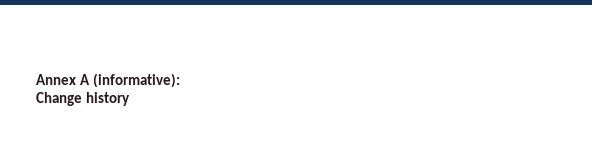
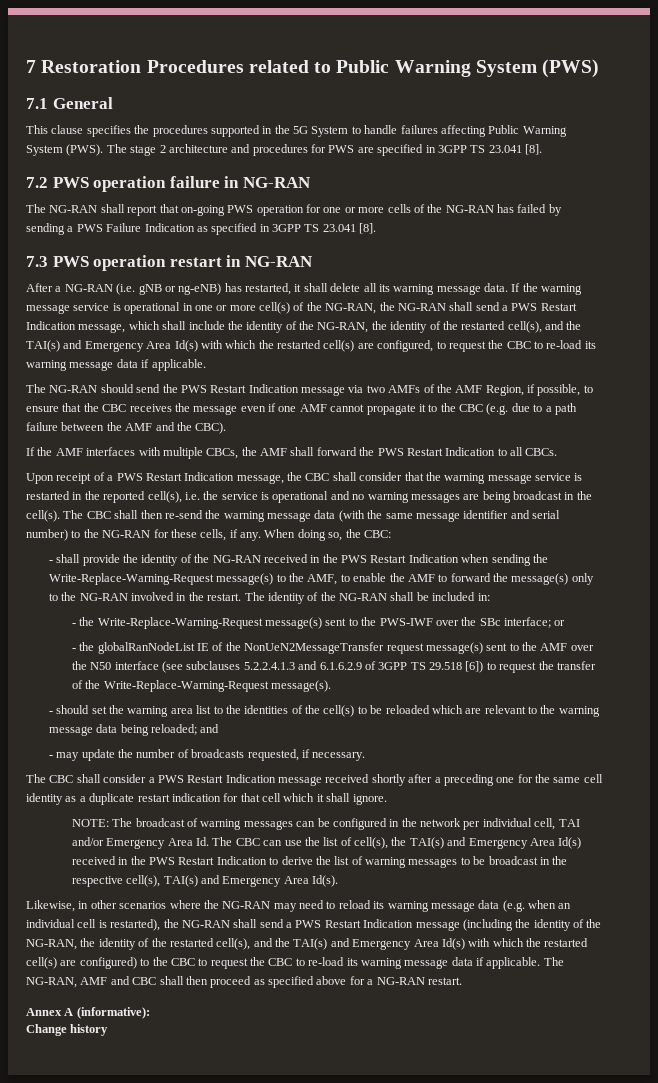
+ 7 Restoration Procedures related to Public Warning System (PWS)
+ 7.1 General
+ This clause specifies the procedures supported in the 5G System to handle failures affecting Public Warning System (PWS). The stage 2 architecture and procedures for PWS are specified in 3GPP TS 23.041 [8].
+ 7.2 PWS operation failure in NG-RAN
+ The NG-RAN shall report that on-going PWS operation for one or more cells of the NG-RAN has failed by sending a PWS Failure Indication as specified in 3GPP TS 23.041 [8].
+ 7.3 PWS operation restart in NG-RAN
+ After a NG-RAN (i.e. gNB or ng-eNB) has restarted, it shall delete all its warning message data. If the warning message service is operational in one or more cell(s) of the NG-RAN, the NG-RAN shall send a PWS Restart Indication message, which shall include the identity of the NG-RAN, the identity of the restarted cell(s), and the TAI(s) and Emergency Area Id(s) with which the restarted cell(s) are configured, to request the CBC to re-load its warning message data if applicable.
+ The NG-RAN should send the PWS Restart Indication message via two AMFs of the AMF Region, if possible, to ensure that the CBC receives the message even if one AMF cannot propagate it to the CBC (e.g. due to a path failure between the AMF and the CBC).
+ If the AMF interfaces with multiple CBCs, the AMF shall forward the PWS Restart Indication to all CBCs.
+ Upon receipt of a PWS Restart Indication message, the CBC shall consider that the warning message service is restarted in the reported cell(s), i.e. the service is operational and no warning messages are being broadcast in the cell(s). The CBC shall then re-send the warning message data (with the same message identifier and serial number) to the NG-RAN for these cells, if any. When doing so, the CBC:
+ - shall provide the identity of the NG-RAN received in the PWS Restart Indication when sending the Write-Replace-Warning-Request message(s) to the AMF, to enable the AMF to forward the message(s) only to the NG-RAN involved in the restart. The identity of the NG-RAN shall be included in:
+ - the Write-Replace-Warning-Request message(s) sent to the PWS-IWF over the SBc interface; or
+ - the globalRanNodeList IE of the NonUeN2MessageTransfer request message(s) sent to the AMF over the N50 interface (see subclauses 5.2.2.4.1.3 and 6.1.6.2.9 of 3GPP TS 29.518 [6]) to request the transfer of the Write-Replace-Warning-Request message(s).
+ - should set the warning area list to the identities of the cell(s) to be reloaded which are relevant to the warning message data being reloaded; and
+ - may update the number of broadcasts requested, if necessary.
+ The CBC shall consider a PWS Restart Indication message received shortly after a preceding one for the same cell identity as a duplicate restart indication for that cell which it shall ignore.
+ NOTE: The broadcast of warning messages can be configured in the network per individual cell, TAI and/or Emergency Area Id. The CBC can use the list of cell(s), the TAI(s) and Emergency Area Id(s) received in the PWS Restart Indication to derive the list of warning messages to be broadcast in the respective cell(s), TAI(s) and Emergency Area Id(s).
+ Likewise, in other scenarios where the NG-RAN may need to reload its warning message data (e.g. when an individual cell is restarted), the NG-RAN shall send a PWS Restart Indication message (including the identity of the NG-RAN, the identity of the restarted cell(s), and the TAI(s) and Emergency Area Id(s) with which the restarted cell(s) are configured) to the CBC to request the CBC to re-load its warning message data if applicable. The NG-RAN, AMF and CBC shall then proceed as specified above for a NG-RAN restart.

